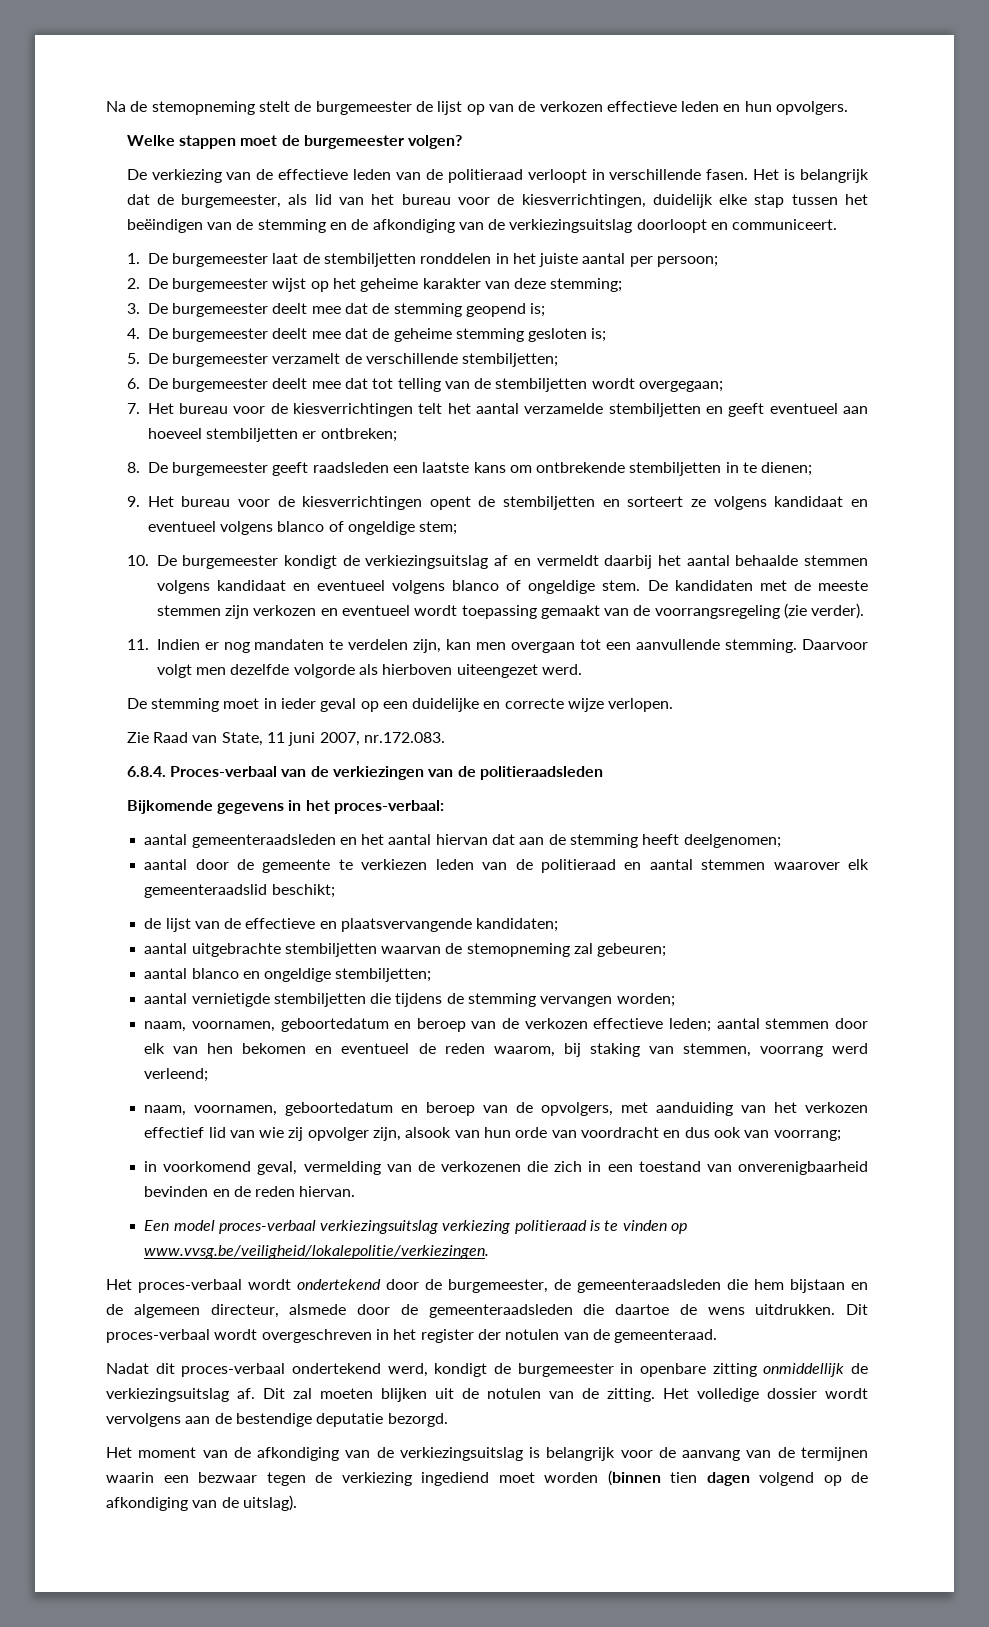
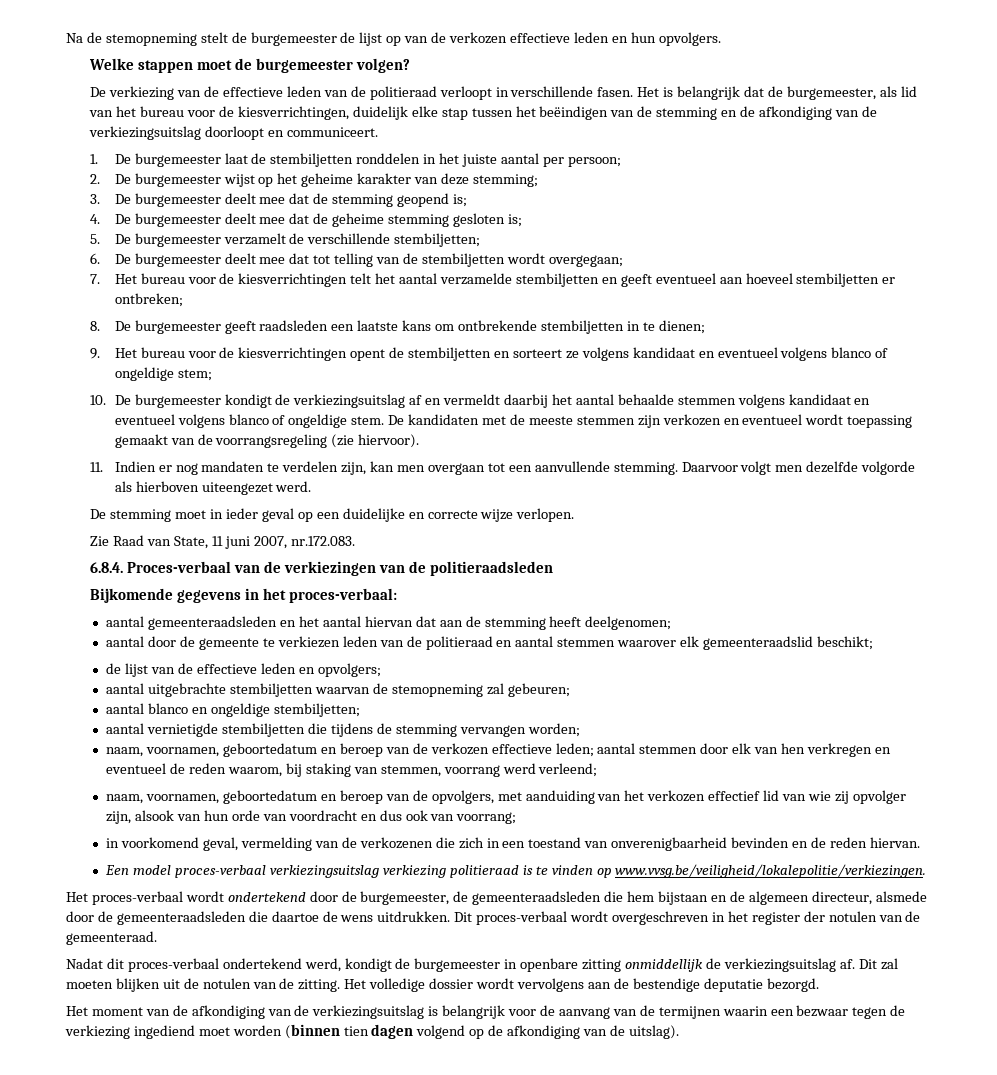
- De kandidaten met de meeste stemmen zijn verkozen en eventueel wordt toepassing gemaakt van de voorrangsregeling (zie verder).
+ De kandidaten met de meeste stemmen zijn verkozen en eventueel wordt toepassing gemaakt van de voorrangsregeling (zie hiervoor).
- de lijst van de effectieve en plaatsvervangende kandidaten;
+ de lijst van de effectieve leden en opvolgers;
- naam, voornamen, geboortedatum en beroep van de verkozen effectieve leden; aantal stemmen door elk van hen bekomen en eventueel de reden waarom, bij staking van stemmen, voorrang werd verleend;
+ naam, voornamen, geboortedatum en beroep van de verkozen effectieve leden; aantal stemmen door elk van hen verkregen en eventueel de reden waarom, bij staking van stemmen, voorrang werd verleend;

